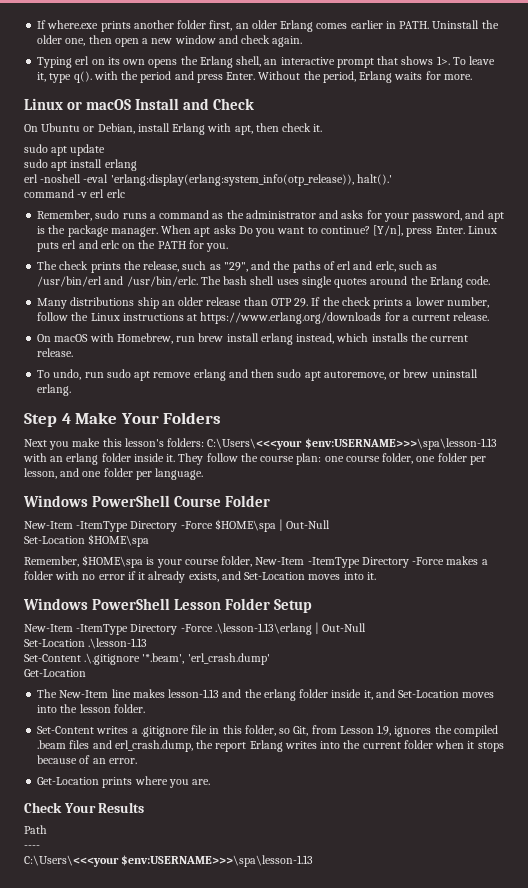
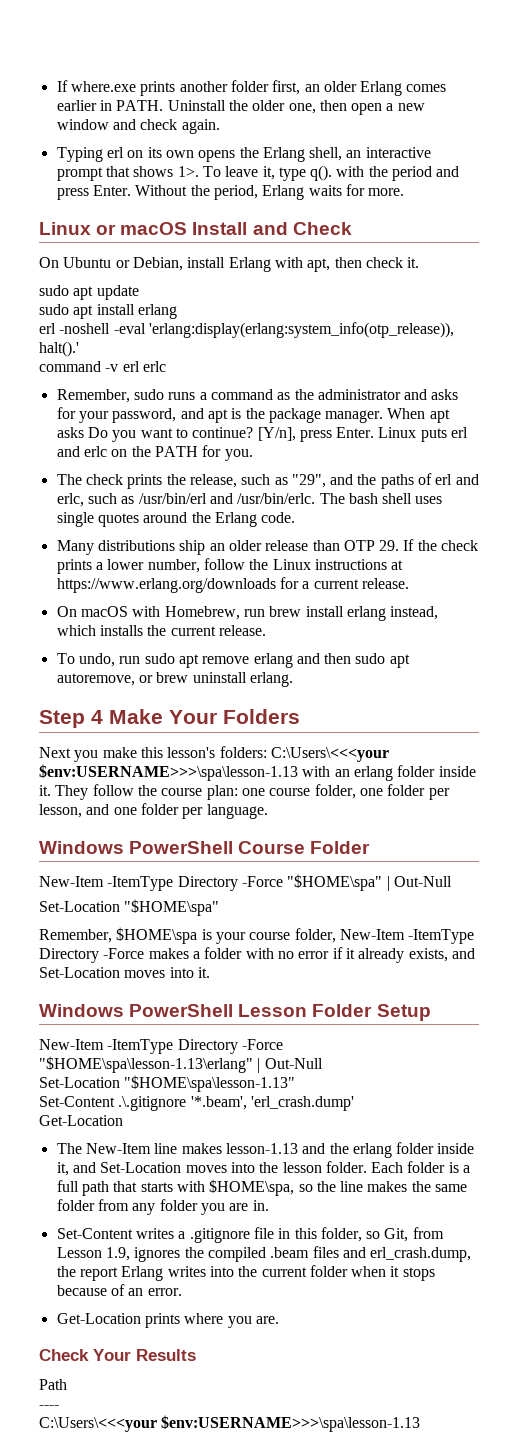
- New-Item -ItemType Directory -Force $HOME\spa | Out-Null
- Set-Location $HOME\spa
+ New-Item -ItemType Directory -Force "$HOME\spa" | Out-Null
+ Set-Location "$HOME\spa"
- New-Item -ItemType Directory -Force .\lesson-1.13\erlang | Out-Null
- Set-Location .\lesson-1.13
+ New-Item -ItemType Directory -Force "$HOME\spa\lesson-1.13\erlang" | Out-Null
+ Set-Location "$HOME\spa\lesson-1.13"
+ Each folder is a full path that starts with $HOME\spa, so the line makes the same folder from any folder you are in.

